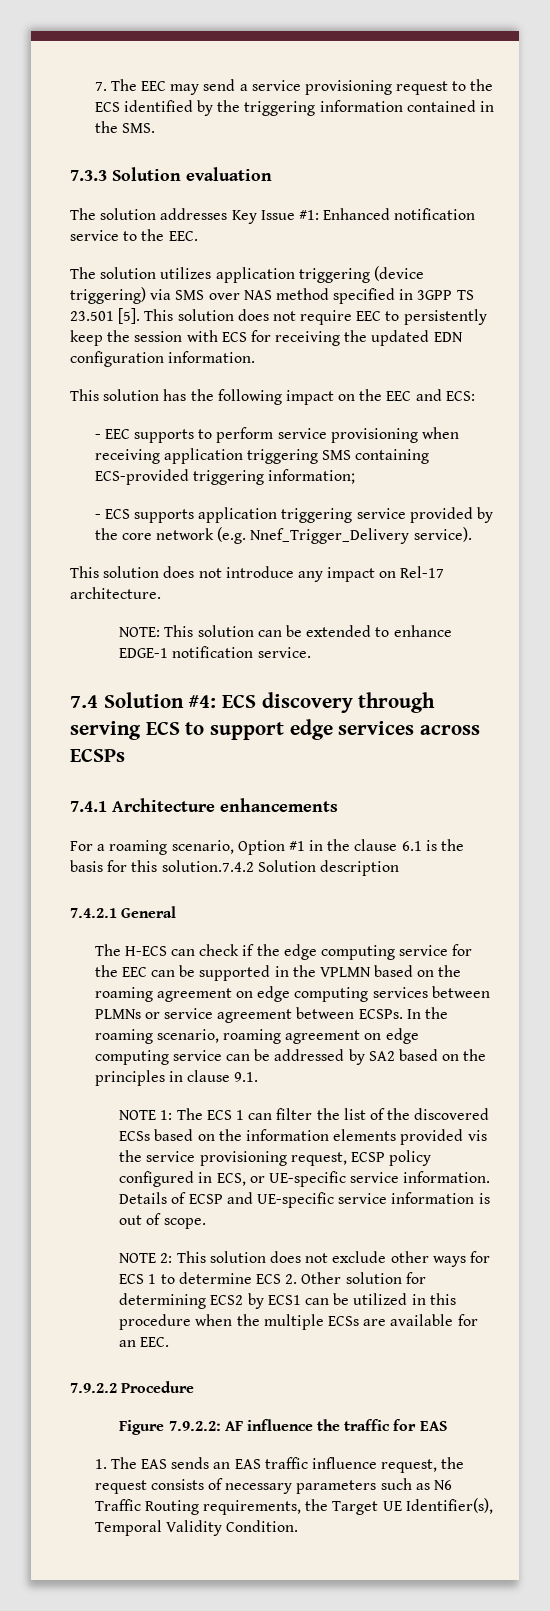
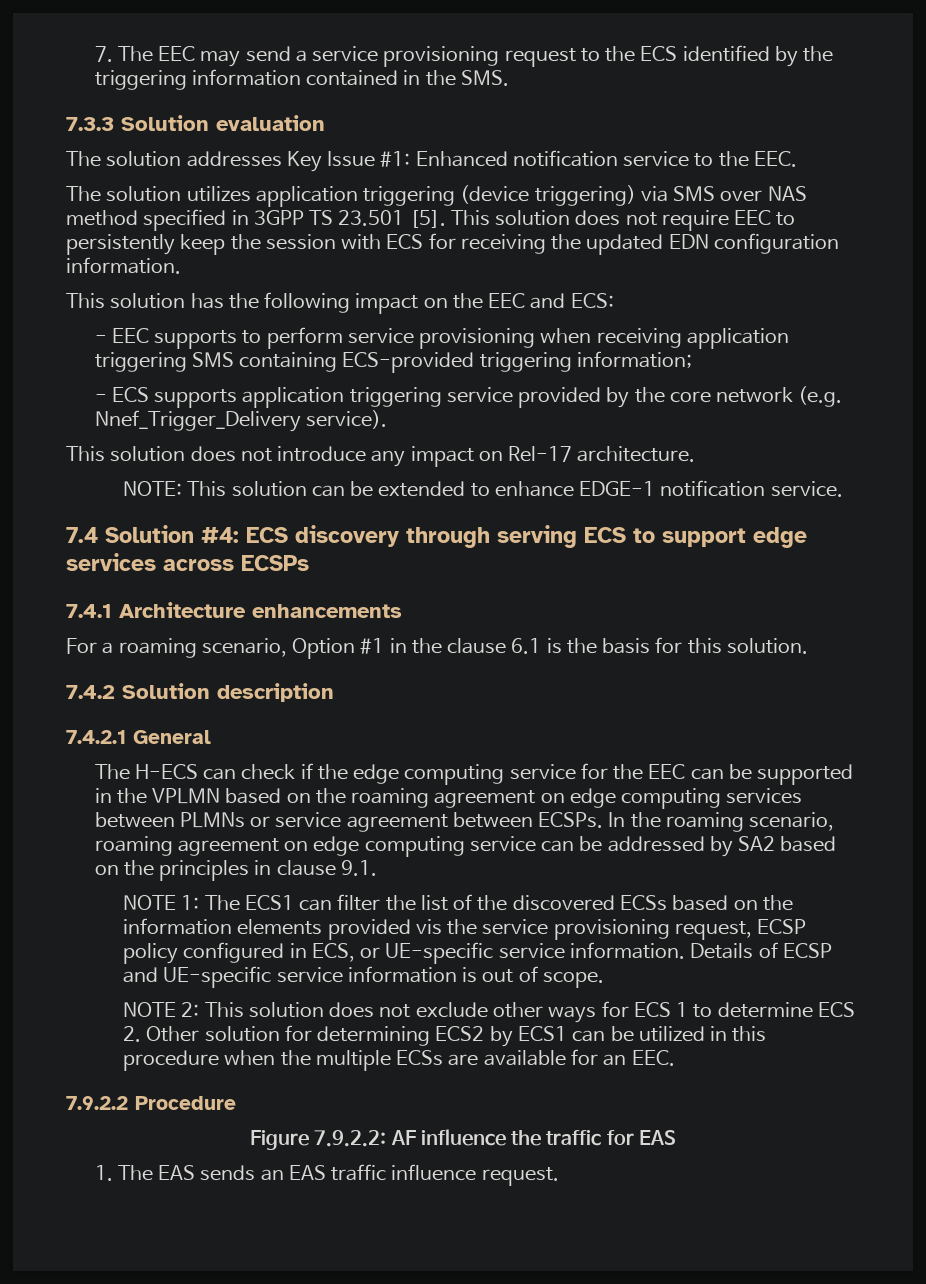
- For a roaming scenario, Option #1 in the clause 6.1 is the basis for this solution.7.4.2 Solution description
+ For a roaming scenario, Option #1 in the clause 6.1 is the basis for this solution.
+ 7.4.2 Solution description
- NOTE 1: The ECS 1 can filter the list of the discovered ECSs based on the information elements provided vis the service provisioning request, ECSP policy configured in ECS, or UE-specific service information.
+ NOTE 1: The ECS1 can filter the list of the discovered ECSs based on the information elements provided vis the service provisioning request, ECSP policy configured in ECS, or UE-specific service information.
- 1. The EAS sends an EAS traffic influence request, the request consists of necessary parameters such as N6 Traffic Routing requirements, the Target UE Identifier(s), Temporal Validity Condition.
+ 1. The EAS sends an EAS traffic influence request.

